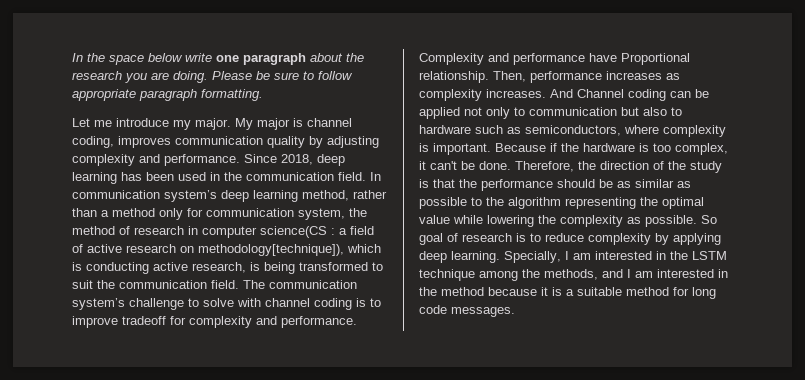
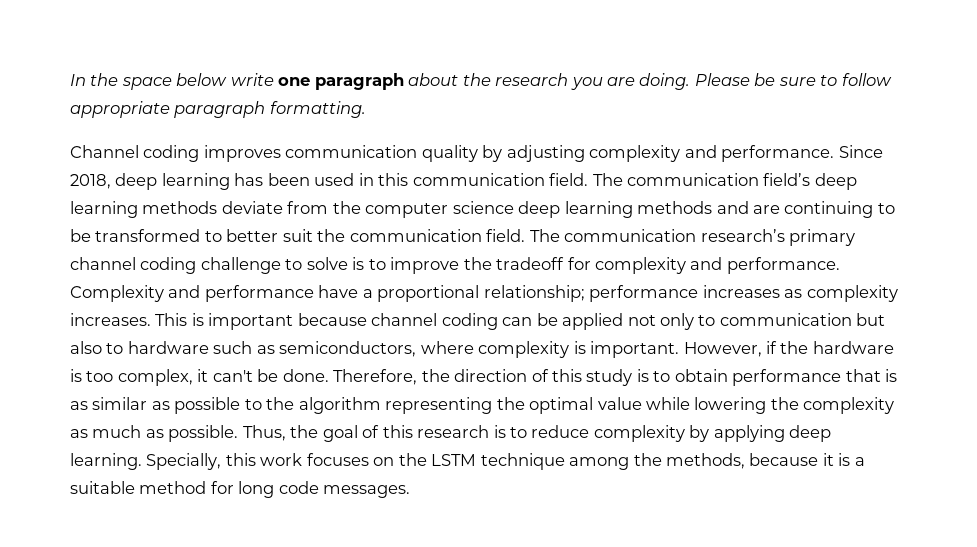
- Let me introduce my major. My major is channel coding, improves communication quality by adjusting complexity and performance.
+ Channel coding improves communication quality by adjusting complexity and performance.
- Since 2018, deep learning has been used in the communication field. In communication system’s deep learning method, rather than a method only for communication system, the method of research in computer science(CS : a field of active research on methodology[technique]), which is conducting active research, is being transformed to suit the communication field.
+ Since 2018, deep learning has been used in this communication field. The communication field’s deep learning methods deviate from the computer science deep learning methods and are continuing to be transformed to better suit the communication field.
- The communication system’s challenge to solve with channel coding is to improve tradeoff for complexity and performance.
+ The communication research’s primary channel coding challenge to solve is to improve the tradeoff for complexity and performance.
- Complexity and performance have Proportional relationship. Then, performance increases as complexity increases.
+ Complexity and performance have a proportional relationship; performance increases as complexity increases.
- And Channel coding can be applied not only to communication but also to hardware such as semiconductors, where complexity is important.
+ This is important because channel coding can be applied not only to communication but also to hardware such as semiconductors, where complexity is important.
- Because if the hardware is too complex, it can't be done.
+ However, if the hardware is too complex, it can't be done.
- Therefore, the direction of the study is that the performance should be as similar as possible to the algorithm representing the optimal value while lowering the complexity as possible. So goal of research is to reduce complexity by applying deep learning.
+ Therefore, the direction of this study is to obtain performance that is as similar as possible to the algorithm representing the optimal value while lowering the complexity as much as possible. Thus, the goal of this research is to reduce complexity by applying deep learning.
- Specially, I am interested in the LSTM technique among the methods, and I am interested in the method because it is a suitable method for long code messages.
+ Specially, this work focuses on the LSTM technique among the methods, because it is a suitable method for long code messages.

